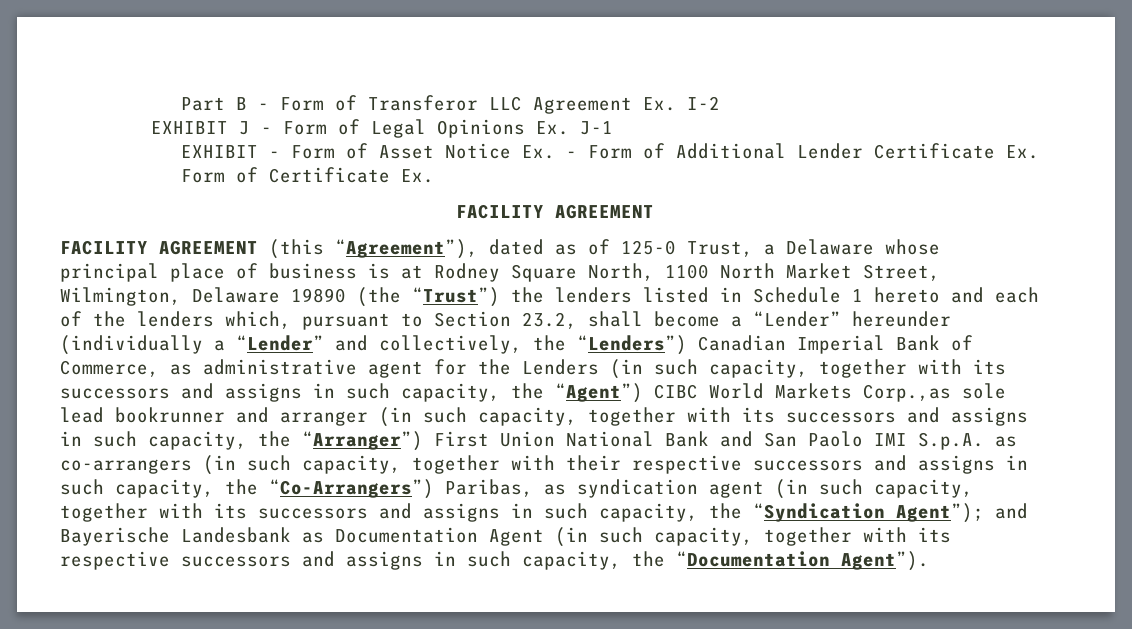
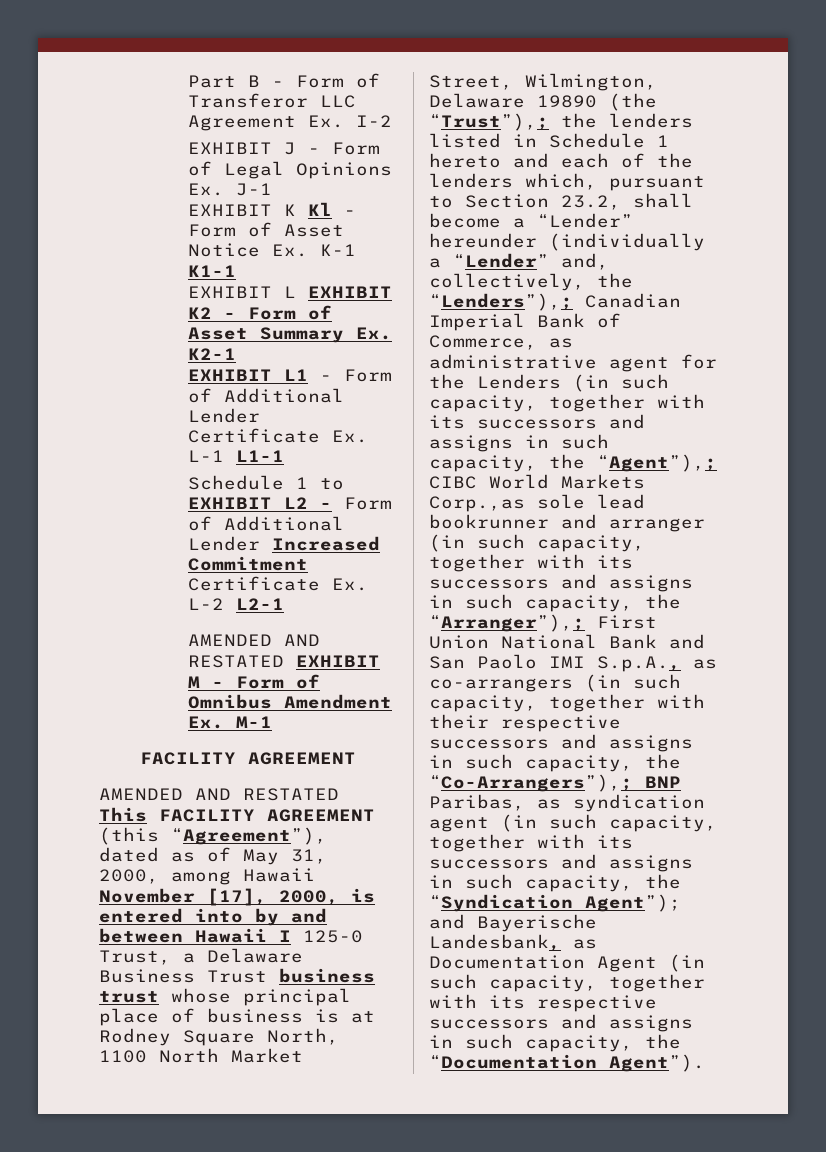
- EXHIBIT - Form of Asset Notice Ex. - Form of Additional Lender Certificate Ex. Form of Certificate Ex.
+ EXHIBIT K Kl - Form of Asset Notice Ex. K-1 K1-1
+ EXHIBIT L EXHIBIT K2 - Form of Asset Summary Ex. K2-1
+ EXHIBIT L1 - Form of Additional Lender Certificate Ex. L-1 L1-1
+ Schedule 1 to EXHIBIT L2 - Form of Additional Lender Increased Commitment Certificate Ex. L-2 L2-1
+ AMENDED AND RESTATED EXHIBIT M - Form of Omnibus Amendment Ex. M-1
  FACILITY AGREEMENT
- FACILITY AGREEMENT (this “Agreement”), dated as of 125-0 Trust, a Delaware whose principal place of business is at Rodney Square North, 1100 North Market Street, Wilmington, Delaware 19890 (the “Trust”) the lenders listed in Schedule 1 hereto and each of the lenders which, pursuant to Section 23.2, shall become a “Lender” hereunder (individually a “Lender” and collectively, the “Lenders”) Canadian Imperial Bank of Commerce, as administrative agent for the Lenders (in such capacity, together with its successors and assigns in such capacity, the “Agent”) CIBC World Markets Corp.,as sole lead bookrunner and arranger (in such capacity, together with its successors and assigns in such capacity, the “Arranger”) First Union National Bank and San Paolo IMI S.p.A. as co-arrangers (in such capacity, together with their respective successors and assigns in such capacity, the “Co-Arrangers”) Paribas, as syndication agent (in such capacity, together with its successors and assigns in such capacity, the “Syndication Agent”);
+ AMENDED AND RESTATED This FACILITY AGREEMENT (this “Agreement”), dated as of May 31, 2000, among Hawaii November [17], 2000, is entered into by and between Hawaii I 125-0 Trust, a Delaware Business Trust business trust whose principal place of business is at Rodney Square North, 1100 North Market Street, Wilmington, Delaware 19890 (the “Trust”),; the lenders listed in Schedule 1 hereto and each of the lenders which, pursuant to Section 23.2, shall become a “Lender” hereunder (individually a “Lender” and, collectively, the “Lenders”),; Canadian Imperial Bank of Commerce, as administrative agent for the Lenders (in such capacity, together with its successors and assigns in such capacity, the “Agent”),; CIBC World Markets Corp.,as sole lead bookrunner and arranger (in such capacity, together with its successors and assigns in such capacity, the “Arranger”),; First Union National Bank and San Paolo IMI S.p.A., as co-arrangers (in such capacity, together with their respective successors and assigns in such capacity, the “Co-Arrangers”),; BNP Paribas, as syndication agent (in such capacity, together with its successors and assigns in such capacity, the “Syndication Agent”);
- and Bayerische Landesbank as Documentation Agent (in such capacity, together with its respective successors and assigns in such capacity, the “Documentation Agent”).
+ and Bayerische Landesbank, as Documentation Agent (in such capacity, together with its respective successors and assigns in such capacity, the “Documentation Agent”).

